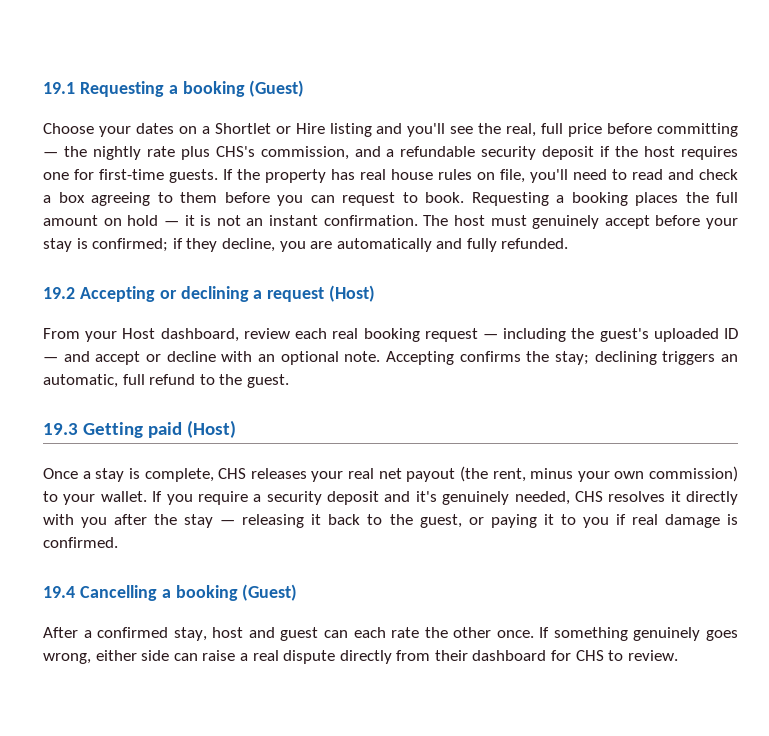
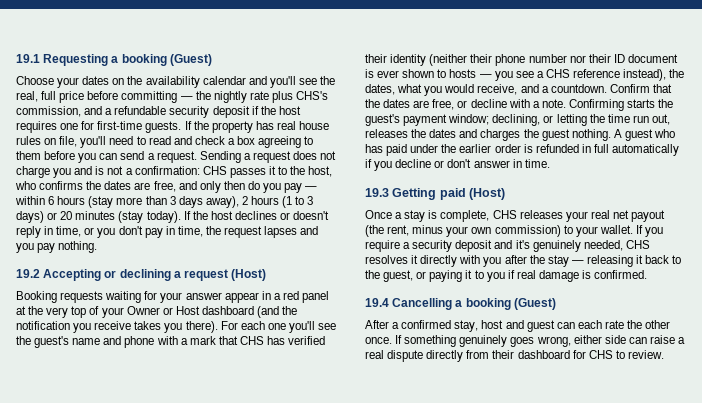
- Choose your dates on a Shortlet or Hire listing and you'll see the real, full price before committing — the nightly rate plus CHS's commission, and a refundable security deposit if the host requires one for first-time guests.
+ Choose your dates on the availability calendar and you'll see the real, full price before committing — the nightly rate plus CHS's commission, and a refundable security deposit if the host requires one for first-time guests.
- If the property has real house rules on file, you'll need to read and check a box agreeing to them before you can request to book. Requesting a booking places the full amount on hold — it is not an instant confirmation. The host must genuinely accept before your stay is confirmed; if they decline, you are automatically and fully refunded.
+ If the property has real house rules on file, you'll need to read and check a box agreeing to them before you can send a request. Sending a request does not charge you and is not a confirmation: CHS passes it to the host, who confirms the dates are free, and only then do you pay — within 6 hours (stay more than 3 days away), 2 hours (1 to 3 days) or 20 minutes (stay today). If the host declines or doesn't reply in time, or you don't pay in time, the request lapses and you pay nothing.
- From your Host dashboard, review each real booking request — including the guest's uploaded ID — and accept or decline with an optional note. Accepting confirms the stay; declining triggers an automatic, full refund to the guest.
+ Booking requests waiting for your answer appear in a red panel at the very top of your Owner or Host dashboard (and the notification you receive takes you there). For each one you'll see the guest's name and phone with a mark that CHS has verified their identity (neither their phone number nor their ID document is ever shown to hosts — you see a CHS reference instead), the dates, what you would receive, and a countdown. Confirm that the dates are free, or decline with a note. Confirming starts the guest's payment window; declining, or letting the time run out, releases the dates and charges the guest nothing. A guest who has paid under the earlier order is refunded in full automatically if you decline or don't answer in time.

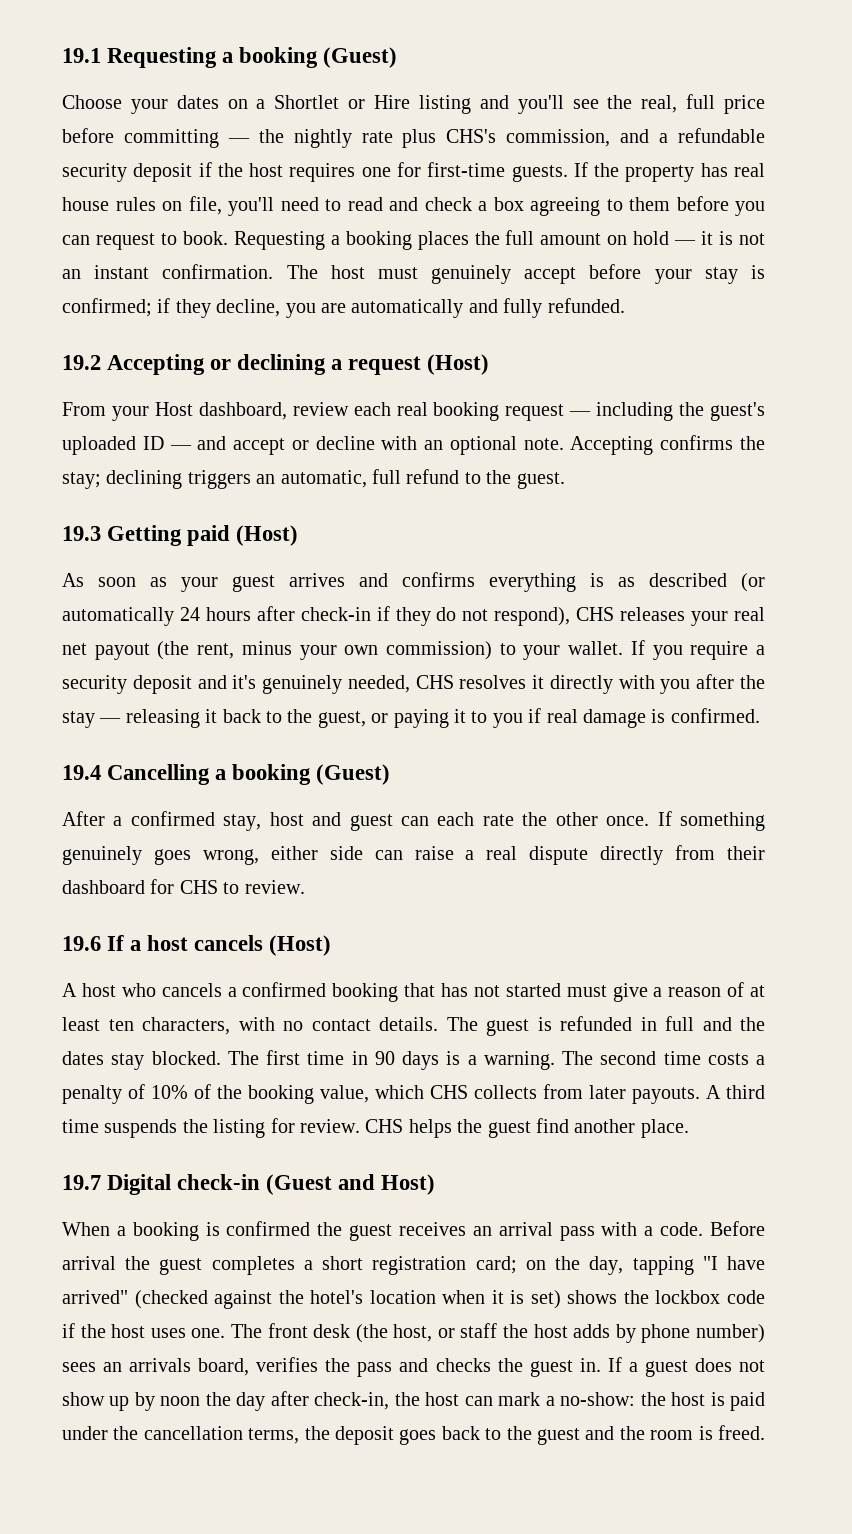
- Choose your dates on the availability calendar and you'll see the real, full price before committing — the nightly rate plus CHS's commission, and a refundable security deposit if the host requires one for first-time guests.
+ Choose your dates on a Shortlet or Hire listing and you'll see the real, full price before committing — the nightly rate plus CHS's commission, and a refundable security deposit if the host requires one for first-time guests.
- If the property has real house rules on file, you'll need to read and check a box agreeing to them before you can send a request. Sending a request does not charge you and is not a confirmation: CHS passes it to the host, who confirms the dates are free, and only then do you pay — within 6 hours (stay more than 3 days away), 2 hours (1 to 3 days) or 20 minutes (stay today). If the host declines or doesn't reply in time, or you don't pay in time, the request lapses and you pay nothing.
+ If the property has real house rules on file, you'll need to read and check a box agreeing to them before you can request to book. Requesting a booking places the full amount on hold — it is not an instant confirmation. The host must genuinely accept before your stay is confirmed; if they decline, you are automatically and fully refunded.
- Booking requests waiting for your answer appear in a red panel at the very top of your Owner or Host dashboard (and the notification you receive takes you there). For each one you'll see the guest's name and phone with a mark that CHS has verified their identity (neither their phone number nor their ID document is ever shown to hosts — you see a CHS reference instead), the dates, what you would receive, and a countdown. Confirm that the dates are free, or decline with a note. Confirming starts the guest's payment window; declining, or letting the time run out, releases the dates and charges the guest nothing. A guest who has paid under the earlier order is refunded in full automatically if you decline or don't answer in time.
+ From your Host dashboard, review each real booking request — including the guest's uploaded ID — and accept or decline with an optional note. Accepting confirms the stay; declining triggers an automatic, full refund to the guest.
  19.3 Getting paid (Host)
- Once a stay is complete, CHS releases your real net payout (the rent, minus your own commission) to your wallet.
+ As soon as your guest arrives and confirms everything is as described (or automatically 24 hours after check-in if they do not respond), CHS releases your real net payout (the rent, minus your own commission) to your wallet.
+ 19.6 If a host cancels (Host)
+ A host who cancels a confirmed booking that has not started must give a reason of at least ten characters, with no contact details. The guest is refunded in full and the dates stay blocked. The first time in 90 days is a warning. The second time costs a penalty of 10% of the booking value, which CHS collects from later payouts. A third time suspends the listing for review. CHS helps the guest find another place.
+ 19.7 Digital check-in (Guest and Host)
+ When a booking is confirmed the guest receives an arrival pass with a code. Before arrival the guest completes a short registration card; on the day, tapping "I have arrived" (checked against the hotel's location when it is set) shows the lockbox code if the host uses one. The front desk (the host, or staff the host adds by phone number) sees an arrivals board, verifies the pass and checks the guest in. If a guest does not show up by noon the day after check-in, the host can mark a no-show: the host is paid under the cancellation terms, the deposit goes back to the guest and the room is freed.

